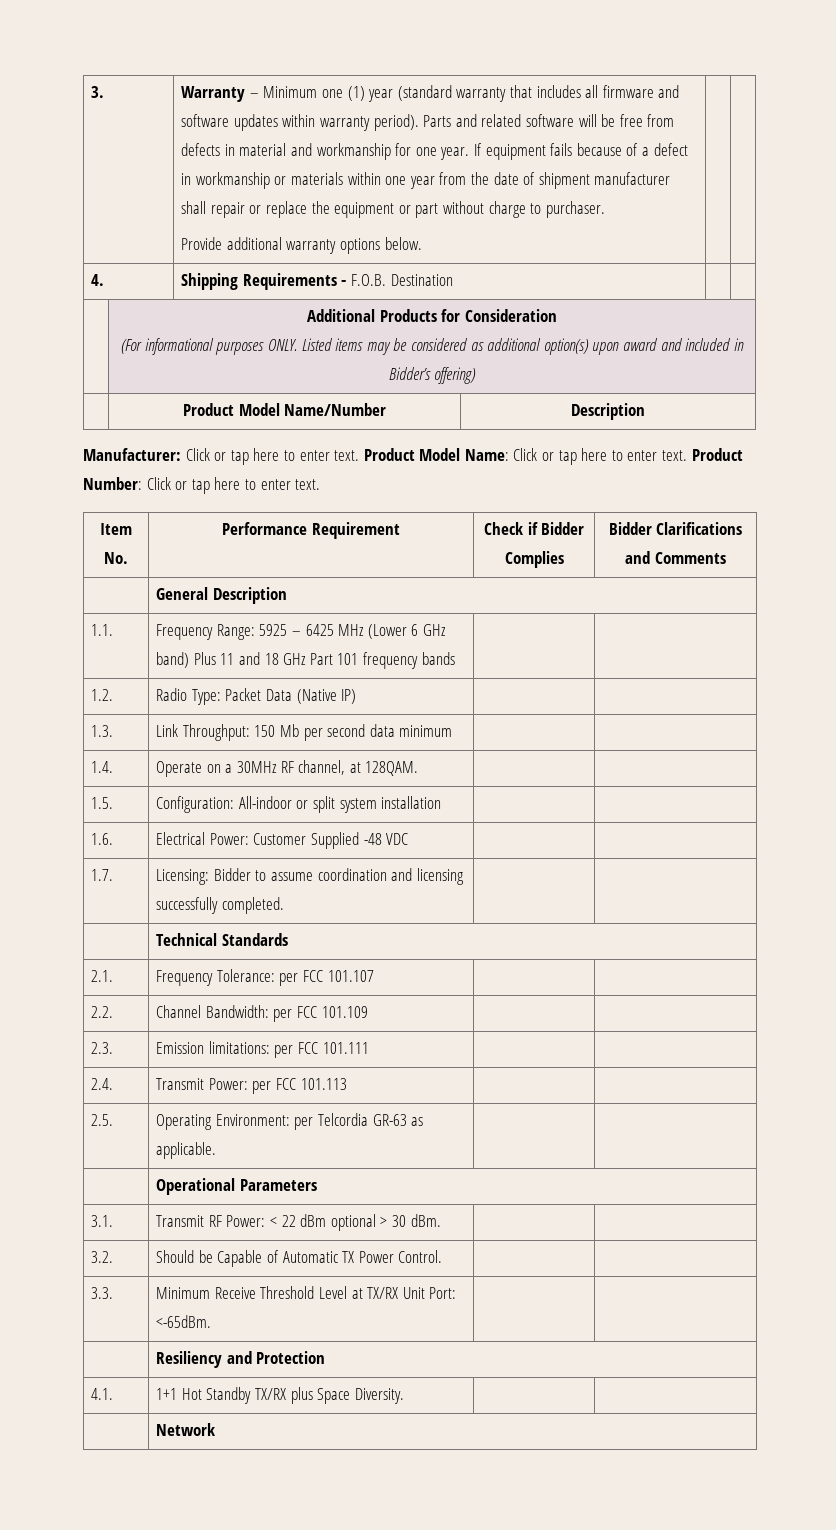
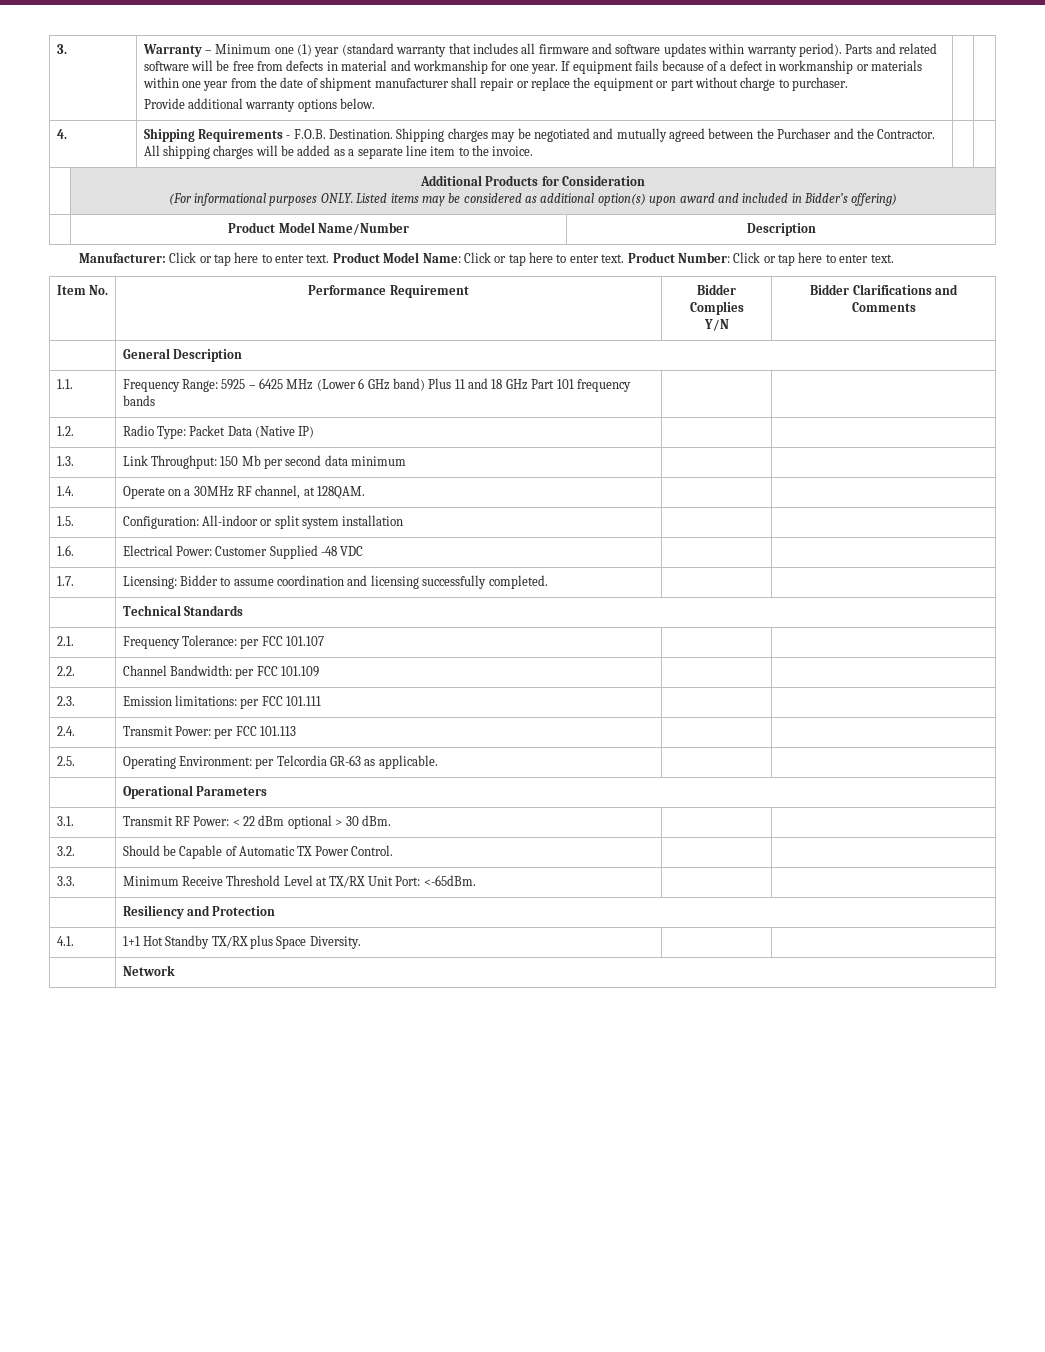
- 4. | Shipping Requirements - F.O.B. Destination | |
+ 4. | Shipping Requirements - F.O.B. Destination. Shipping charges may be negotiated and mutually agreed between the Purchaser and the Contractor. All shipping charges will be added as a separate line item to the invoice. | |
- Item No. | Performance Requirement | Check if Bidder Complies | Bidder Clarifications and Comments
+ Item No. | Performance Requirement | Bidder Complies
+ Y/N | Bidder Clarifications and Comments

